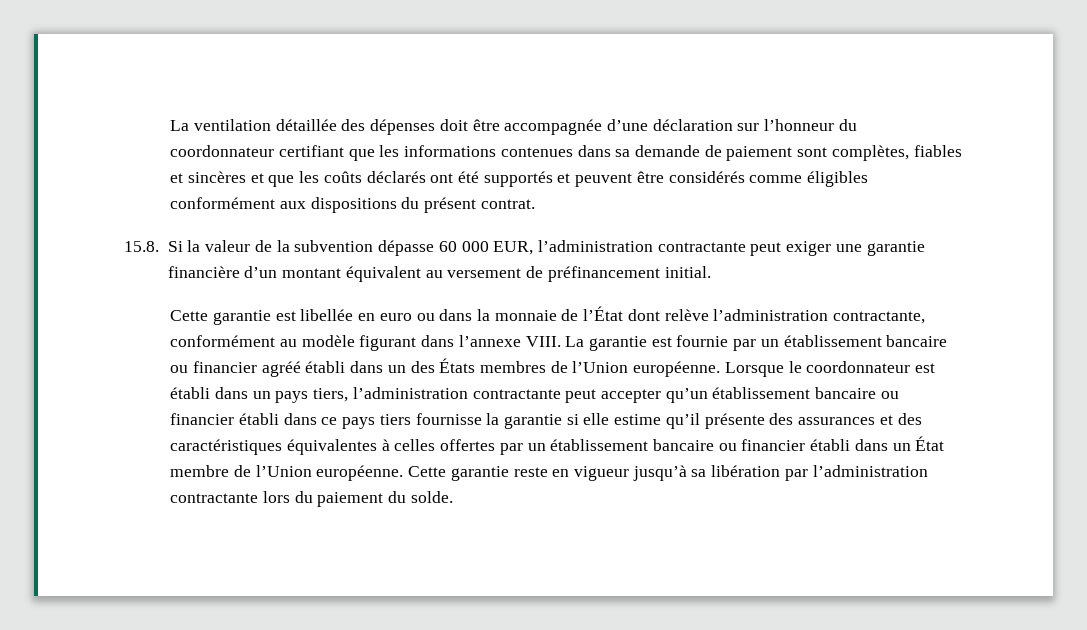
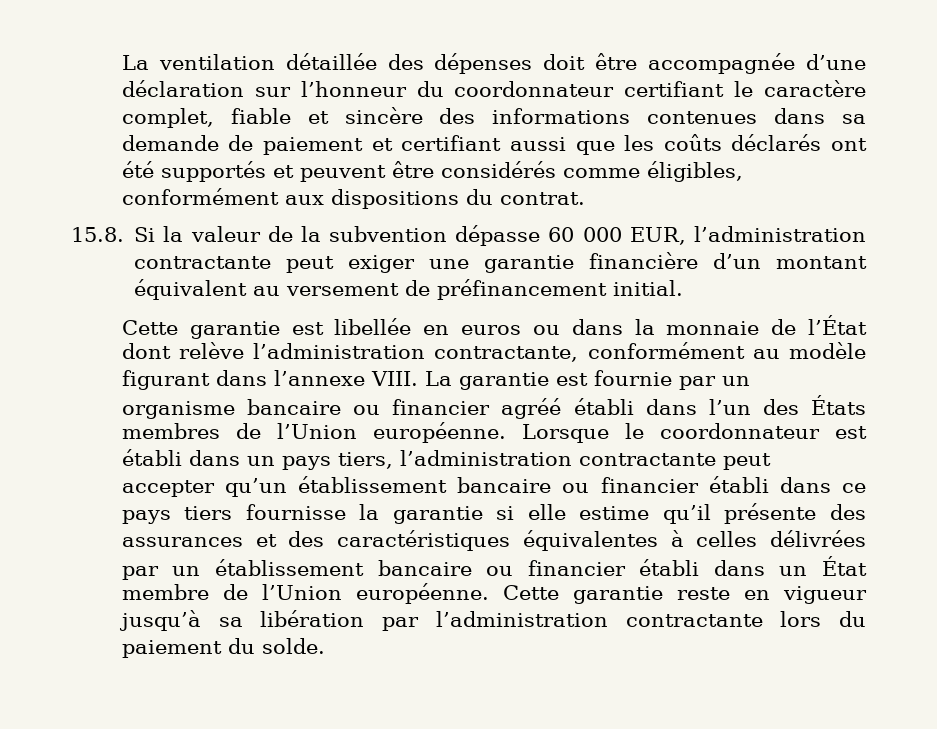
- La ventilation détaillée des dépenses doit être accompagnée d’une déclaration sur l’honneur du coordonnateur certifiant que les informations contenues dans sa demande de paiement sont complètes, fiables et sincères et que les coûts déclarés ont été supportés et peuvent être considérés comme éligibles conformément aux dispositions du présent contrat.
+ La ventilation détaillée des dépenses doit être accompagnée d’une déclaration sur l’honneur du coordonnateur certifiant le caractère complet, fiable et sincère des informations contenues dans sa demande de paiement et certifiant aussi que les coûts déclarés ont été supportés et peuvent être considérés comme éligibles, conformément aux dispositions du contrat.
- Cette garantie est libellée en euro ou dans la monnaie de l’État dont relève l’administration contractante, conformément au modèle figurant dans l’annexe VIII.
+ Cette garantie est libellée en euros ou dans la monnaie de l’État dont relève l’administration contractante, conformément au modèle figurant dans l’annexe VIII.
- La garantie est fournie par un établissement bancaire ou financier agréé établi dans un des États membres de l’Union européenne.
+ La garantie est fournie par un organisme bancaire ou financier agréé établi dans l’un des États membres de l’Union européenne.
- Lorsque le coordonnateur est établi dans un pays tiers, l’administration contractante peut accepter qu’un établissement bancaire ou financier établi dans ce pays tiers fournisse la garantie si elle estime qu’il présente des assurances et des caractéristiques équivalentes à celles offertes par un établissement bancaire ou financier établi dans un État membre de l’Union européenne.
+ Lorsque le coordonnateur est établi dans un pays tiers, l’administration contractante peut accepter qu’un établissement bancaire ou financier établi dans ce pays tiers fournisse la garantie si elle estime qu’il présente des assurances et des caractéristiques équivalentes à celles délivrées par un établissement bancaire ou financier établi dans un État membre de l’Union européenne.

